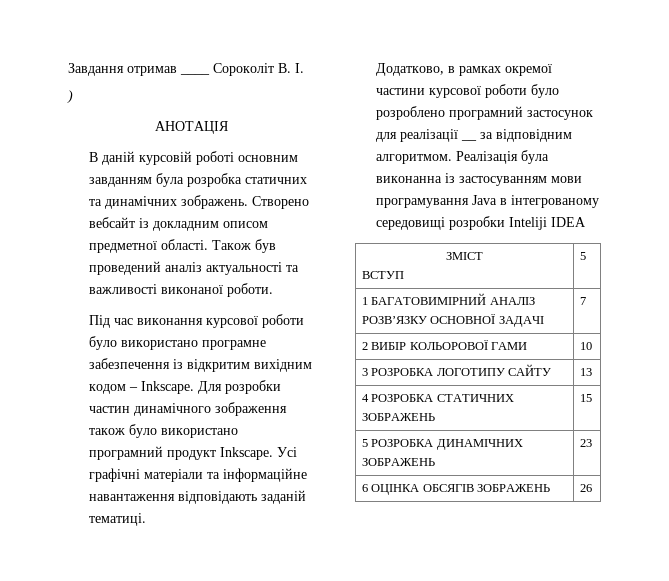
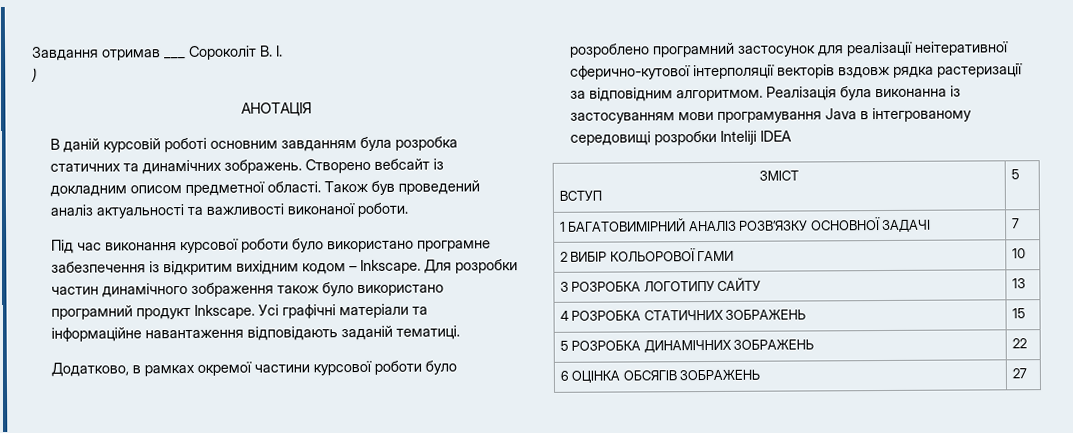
- Завдання отримав ____ Сороколіт В. І.
+ Завдання отримав ___ Сороколіт В. І.
- Додатково, в рамках окремої частини курсової роботи було розроблено програмний застосунок для реалізації __ за відповідним алгоритмом.
+ Додатково, в рамках окремої частини курсової роботи було розроблено програмний застосунок для реалізації неітеративної сферично-кутової інтерполяції векторів вздовж рядка растеризації за відповідним алгоритмом.
- 5 РОЗРОБКА ДИНАМІЧНИХ ЗОБРАЖЕНЬ | 23
+ 5 РОЗРОБКА ДИНАМІЧНИХ ЗОБРАЖЕНЬ | 22
- 6 ОЦІНКА ОБСЯГІВ ЗОБРАЖЕНЬ | 26
+ 6 ОЦІНКА ОБСЯГІВ ЗОБРАЖЕНЬ | 27

